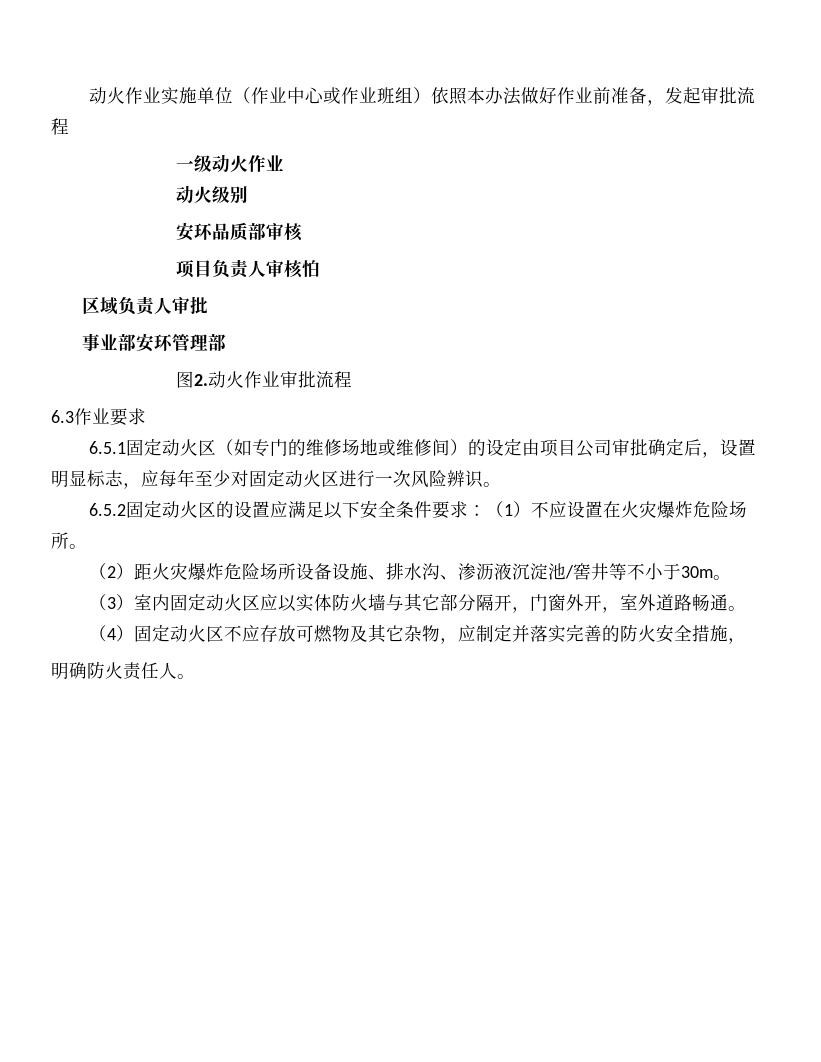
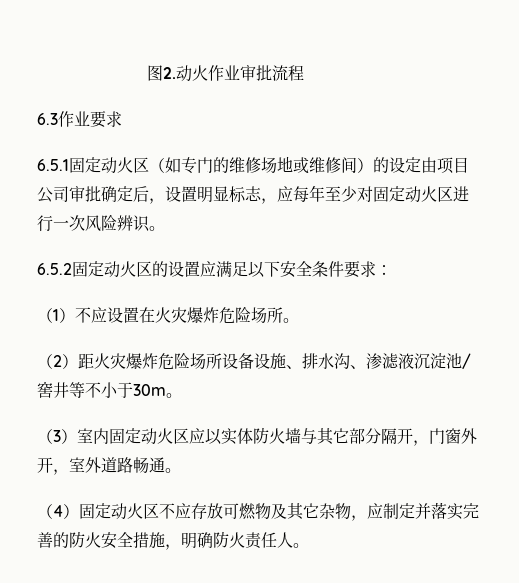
- 动火作业实施单位（作业中心或作业班组）依照本办法做好作业前准备，发起审批流程
- 一级动火作业
- 动火级别
- 安环品质部审核
- 项目负责人审核怕
- 区域负责人审批
- 事业部安环管理部
- 6.5.2固定动火区的设置应满足以下安全条件要求：（1）不应设置在火灾爆炸危险场所。
+ 6.5.2固定动火区的设置应满足以下安全条件要求：
+ （1）不应设置在火灾爆炸危险场所。
- （2）距火灾爆炸危险场所设备设施、排水沟、渗沥液沉淀池/窖井等不小于30m。
+ （2）距火灾爆炸危险场所设备设施、排水沟、渗滤液沉淀池/窖井等不小于30m。
- （4）固定动火区不应存放可燃物及其它杂物，应制定并落实完善的防火安全措施，
- 明确防火责任人。
+ （4）固定动火区不应存放可燃物及其它杂物，应制定并落实完善的防火安全措施，明确防火责任人。

